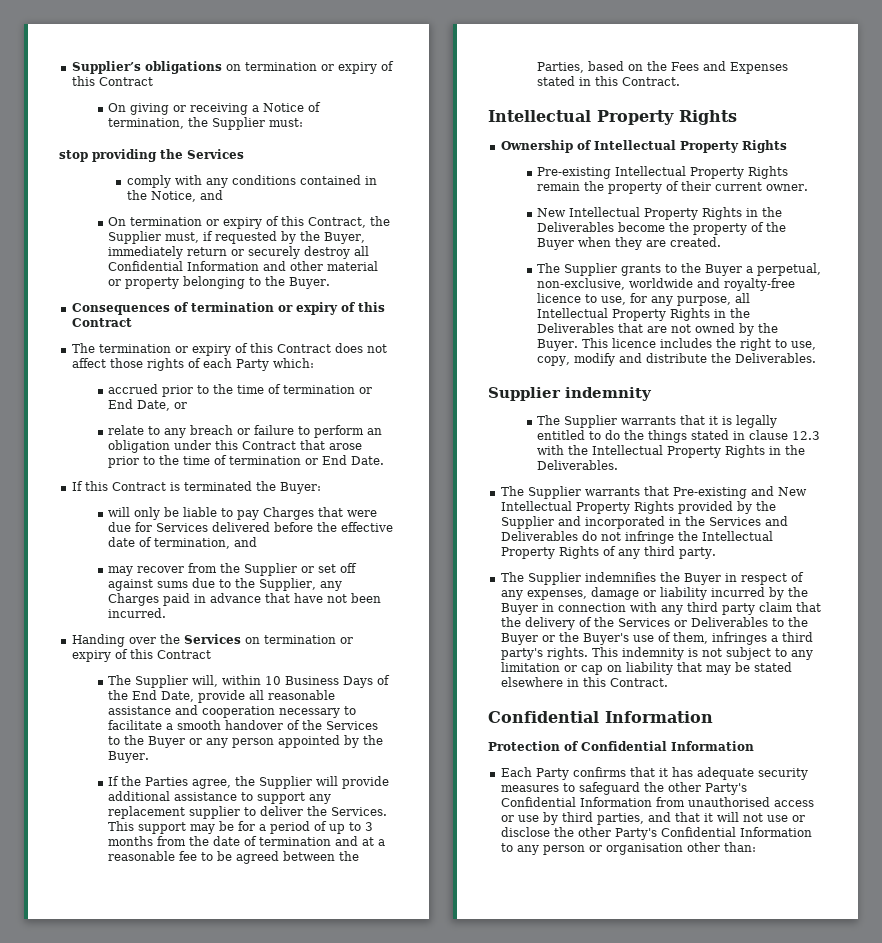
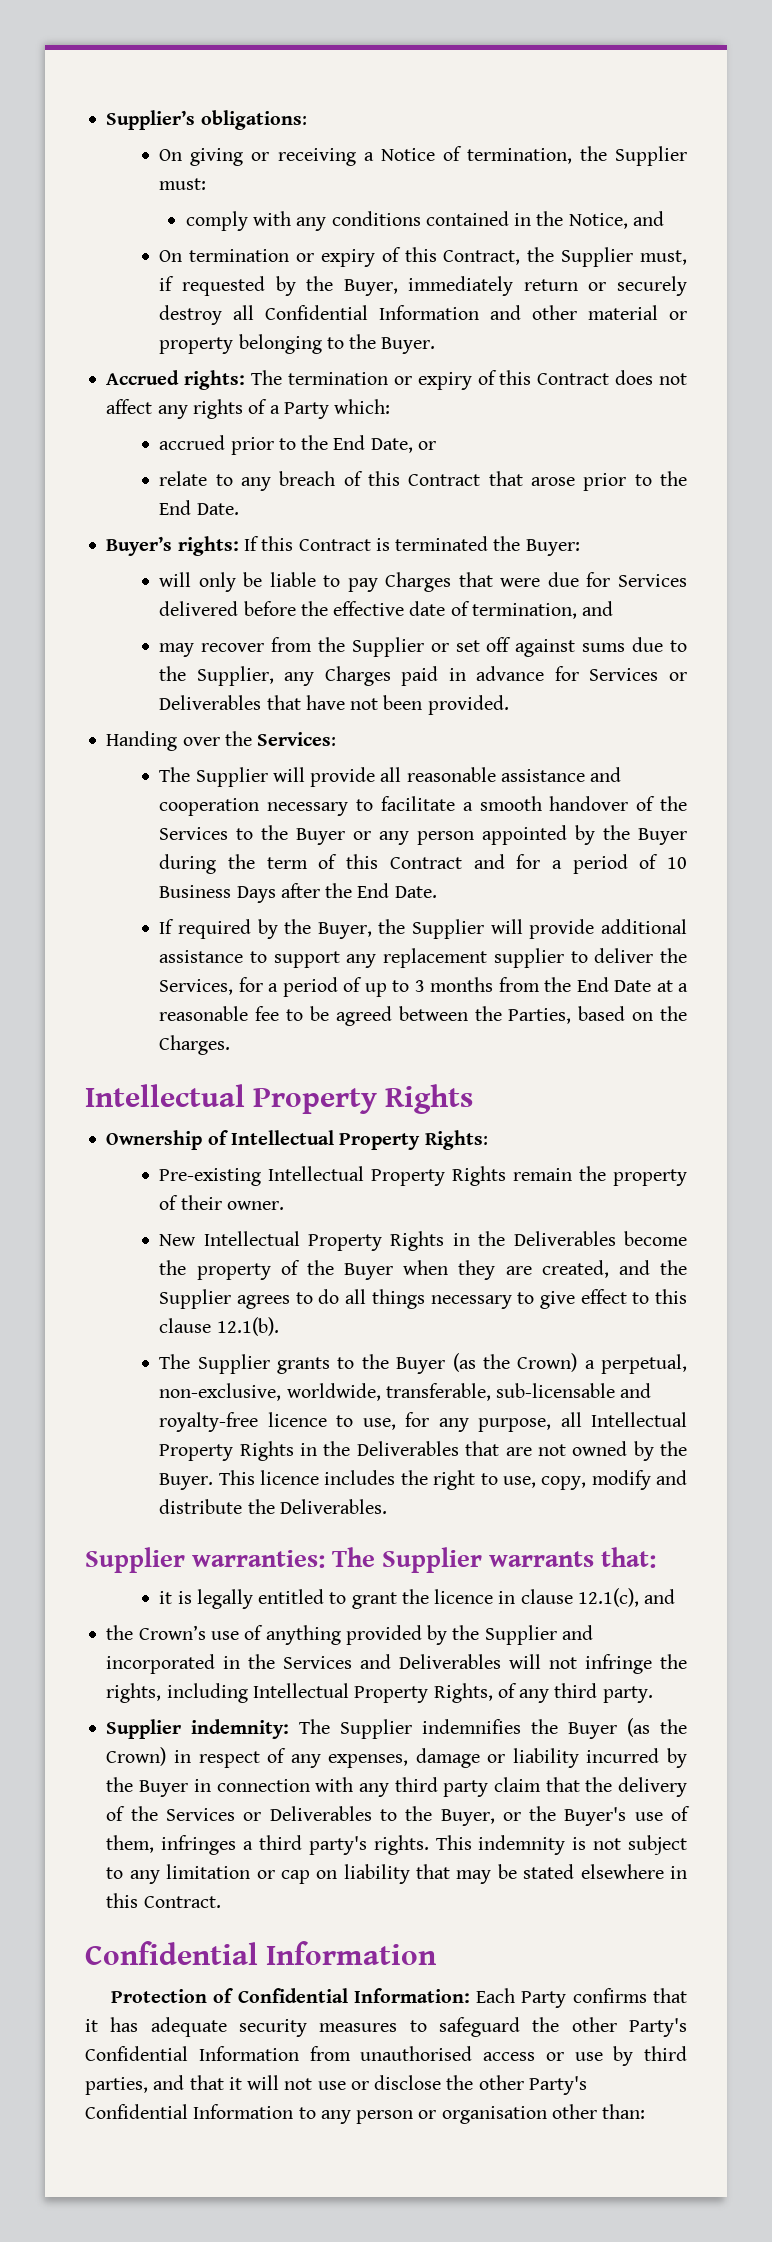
- Supplier’s obligations on termination or expiry of this Contract
+ Supplier’s obligations:
- stop providing the Services
- Consequences of termination or expiry of this Contract
- The termination or expiry of this Contract does not affect those rights of each Party which:
+ Accrued rights: The termination or expiry of this Contract does not affect any rights of a Party which:
- accrued prior to the time of termination or End Date, or
+ accrued prior to the End Date, or
- relate to any breach or failure to perform an obligation under this Contract that arose prior to the time of termination or End Date.
- If this Contract is terminated the Buyer:
+ relate to any breach of this Contract that arose prior to the End Date.
+ Buyer’s rights: If this Contract is terminated the Buyer:
- may recover from the Supplier or set off against sums due to the Supplier, any Charges paid in advance that have not been incurred.
+ may recover from the Supplier or set off against sums due to the Supplier, any Charges paid in advance for Services or Deliverables that have not been provided.
- Handing over the Services on termination or expiry of this Contract
- The Supplier will, within 10 Business Days of the End Date, provide all reasonable assistance and cooperation necessary to facilitate a smooth handover of the Services to the Buyer or any person appointed by the Buyer.
- If the Parties agree, the Supplier will provide additional assistance to support any replacement supplier to deliver the Services. This support may be for a period of up to 3 months from the date of termination and at a reasonable fee to be agreed between the Parties, based on the Fees and Expenses stated in this Contract.
+ Handing over the Services:
+ The Supplier will provide all reasonable assistance and cooperation necessary to facilitate a smooth handover of the Services to the Buyer or any person appointed by the Buyer during the term of this Contract and for a period of 10 Business Days after the End Date.
+ If required by the Buyer, the Supplier will provide additional assistance to support any replacement supplier to deliver the Services, for a period of up to 3 months from the End Date at a reasonable fee to be agreed between the Parties, based on the Charges.
- Ownership of Intellectual Property Rights
+ Ownership of Intellectual Property Rights:
- Pre-existing Intellectual Property Rights remain the property of their current owner.
+ Pre-existing Intellectual Property Rights remain the property of their owner.
- New Intellectual Property Rights in the Deliverables become the property of the Buyer when they are created.
+ New Intellectual Property Rights in the Deliverables become the property of the Buyer when they are created, and the Supplier agrees to do all things necessary to give effect to this clause 12.1(b).
- The Supplier grants to the Buyer a perpetual, non-exclusive, worldwide and royalty-free licence to use, for any purpose, all Intellectual Property Rights in the Deliverables that are not owned by the Buyer.
+ The Supplier grants to the Buyer (as the Crown) a perpetual, non-exclusive, worldwide, transferable, sub-licensable and royalty-free licence to use, for any purpose, all Intellectual Property Rights in the Deliverables that are not owned by the Buyer.
- Supplier indemnity
- The Supplier warrants that it is legally entitled to do the things stated in clause 12.3 with the Intellectual Property Rights in the Deliverables.
- The Supplier warrants that Pre-existing and New Intellectual Property Rights provided by the Supplier and incorporated in the Services and Deliverables do not infringe the Intellectual Property Rights of any third party.
+ Supplier warranties: The Supplier warrants that:
+ it is legally entitled to grant the licence in clause 12.1(c), and
+ the Crown’s use of anything provided by the Supplier and incorporated in the Services and Deliverables will not infringe the rights, including Intellectual Property Rights, of any third party.
- The Supplier indemnifies the Buyer in respect of any expenses, damage or liability incurred by the Buyer in connection with any third party claim that the delivery of the Services or Deliverables to the Buyer or the Buyer's use of them, infringes a third party's rights.
+ Supplier indemnity: The Supplier indemnifies the Buyer (as the Crown) in respect of any expenses, damage or liability incurred by the Buyer in connection with any third party claim that the delivery of the Services or Deliverables to the Buyer, or the Buyer's use of them, infringes a third party's rights.
- Protection of Confidential Information
- Each Party confirms that it has adequate security measures to safeguard the other Party's Confidential Information from unauthorised access or use by third parties, and that it will not use or disclose the other Party's Confidential Information to any person or organisation other than:
+ Protection of Confidential Information: Each Party confirms that it has adequate security measures to safeguard the other Party's Confidential Information from unauthorised access or use by third parties, and that it will not use or disclose the other Party's Confidential Information to any person or organisation other than:

